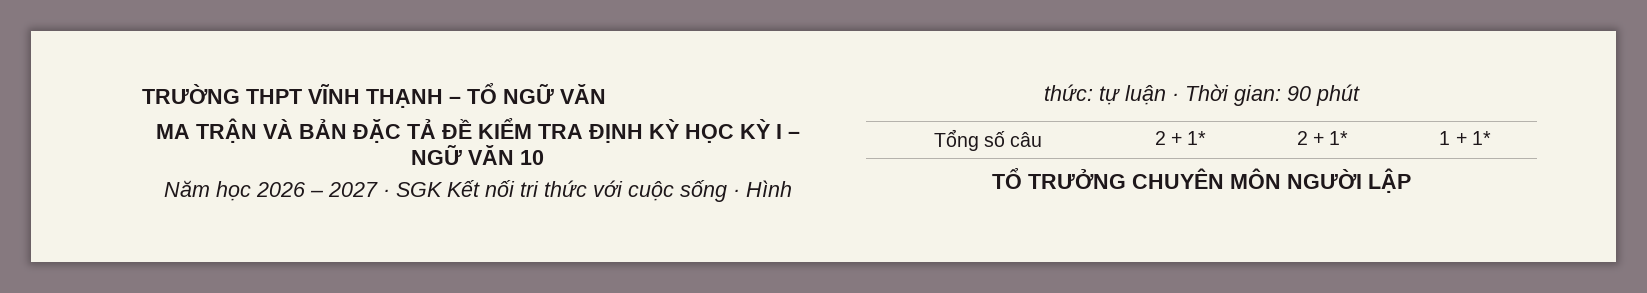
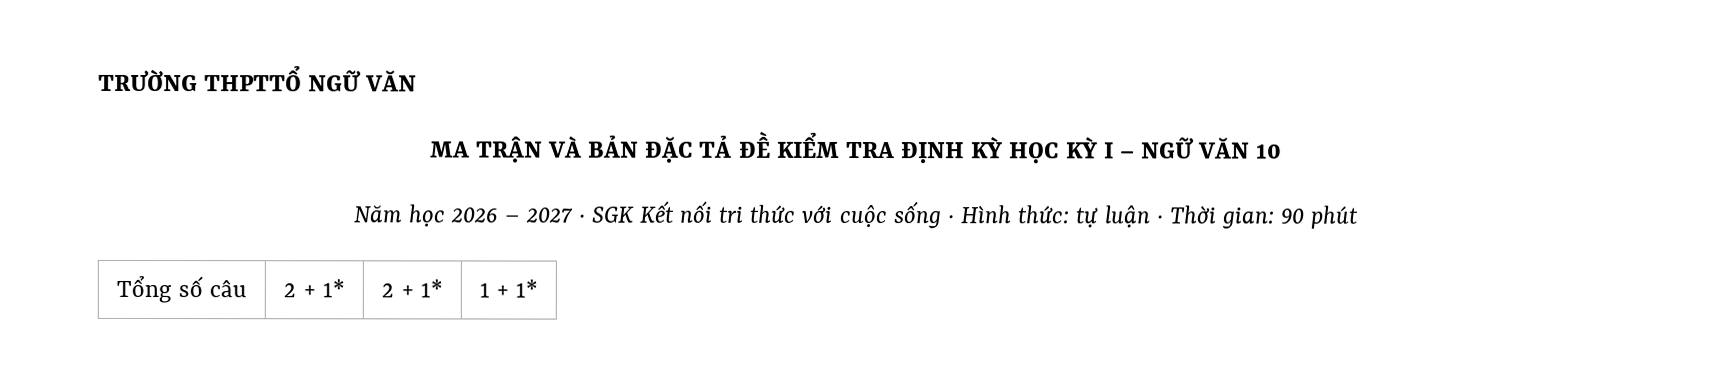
- TRƯỜNG THPT VĨNH THẠNH – TỔ NGỮ VĂN
+ TRƯỜNG THPTTỔ NGỮ VĂN
- TỔ TRƯỞNG CHUYÊN MÔN NGƯỜI LẬP

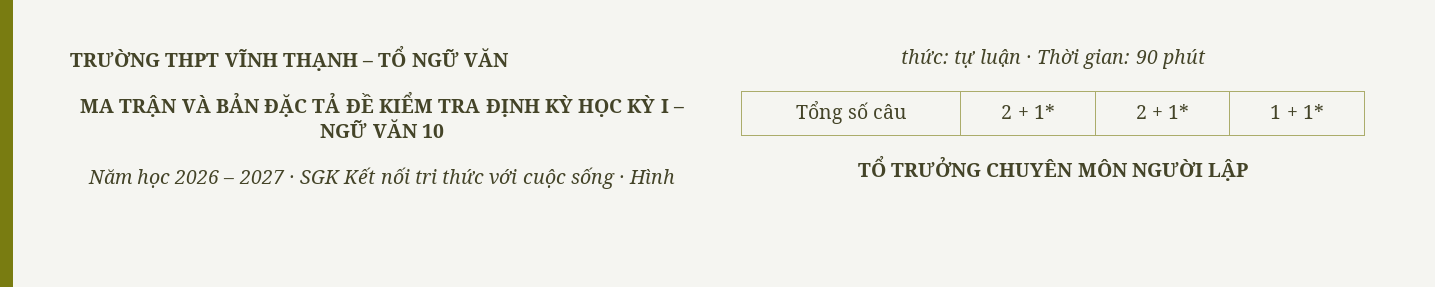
- TRƯỜNG THPTTỔ NGỮ VĂN
+ TRƯỜNG THPT VĨNH THẠNH – TỔ NGỮ VĂN
+ TỔ TRƯỞNG CHUYÊN MÔN NGƯỜI LẬP

